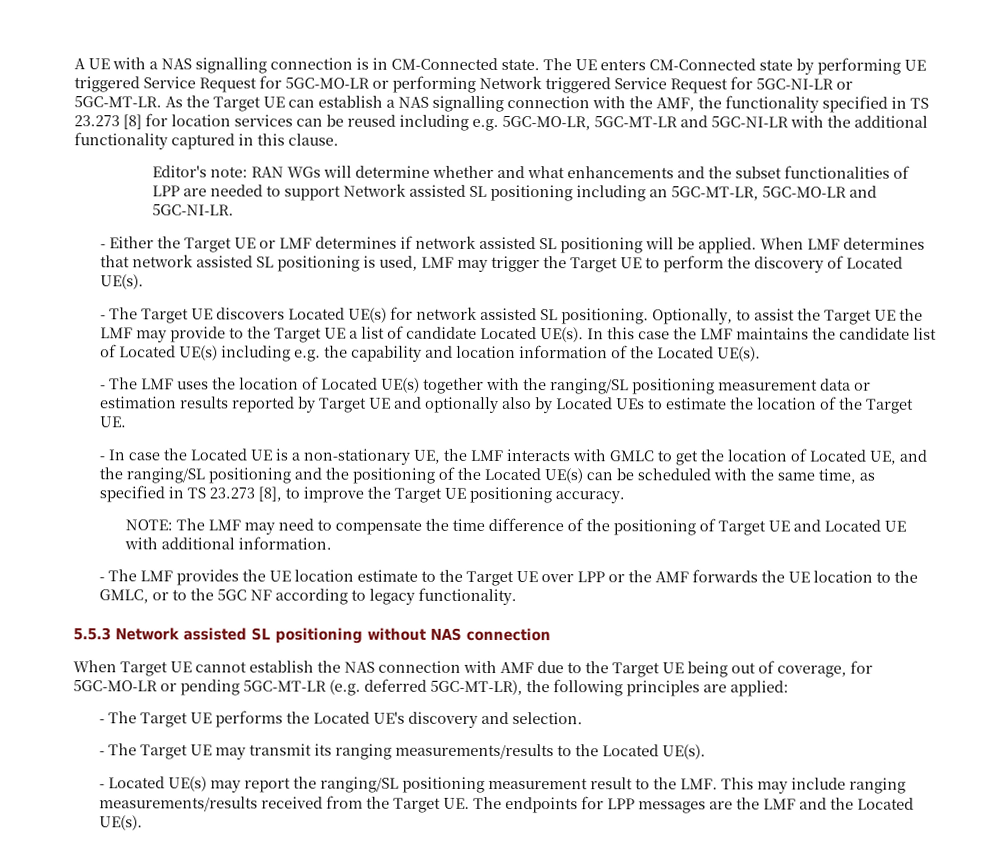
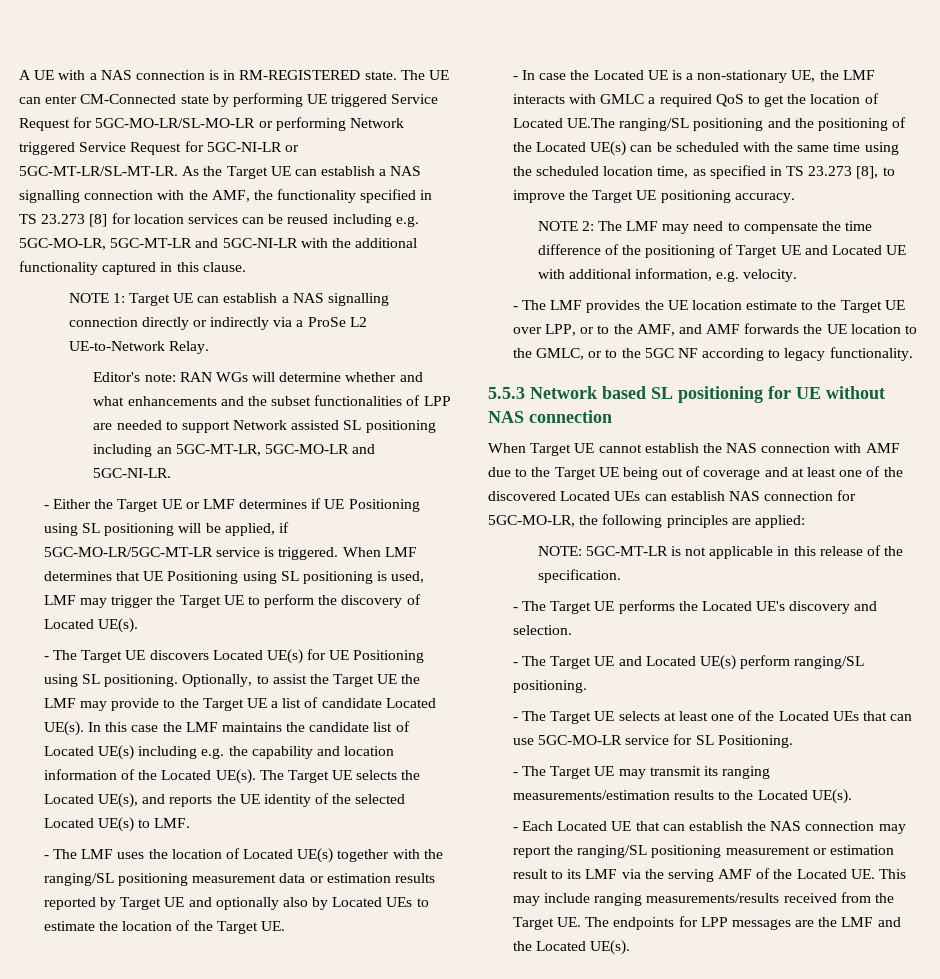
- A UE with a NAS signalling connection is in CM-Connected state.
+ A UE with a NAS connection is in RM-REGISTERED state.
- The UE enters CM-Connected state by performing UE triggered Service Request for 5GC-MO-LR or performing Network triggered Service Request for 5GC-NI-LR or 5GC-MT-LR.
+ The UE can enter CM-Connected state by performing UE triggered Service Request for 5GC-MO-LR/SL-MO-LR or performing Network triggered Service Request for 5GC-NI-LR or 5GC-MT-LR/SL-MT-LR.
+ NOTE 1: Target UE can establish a NAS signalling connection directly or indirectly via a ProSe L2 UE-to-Network Relay.
- - Either the Target UE or LMF determines if network assisted SL positioning will be applied.
+ - Either the Target UE or LMF determines if UE Positioning using SL positioning will be applied, if 5GC-MO-LR/5GC-MT-LR service is triggered.
- When LMF determines that network assisted SL positioning is used, LMF may trigger the Target UE to perform the discovery of Located UE(s).
+ When LMF determines that UE Positioning using SL positioning is used, LMF may trigger the Target UE to perform the discovery of Located UE(s).
- - The Target UE discovers Located UE(s) for network assisted SL positioning.
+ - The Target UE discovers Located UE(s) for UE Positioning using SL positioning.
+ The Target UE selects the Located UE(s), and reports the UE identity of the selected Located UE(s) to LMF.
- - In case the Located UE is a non-stationary UE, the LMF interacts with GMLC to get the location of Located UE, and the ranging/SL positioning and the positioning of the Located UE(s) can be scheduled with the same time, as specified in TS 23.273 [8], to improve the Target UE positioning accuracy.
+ - In case the Located UE is a non-stationary UE, the LMF interacts with GMLC a required QoS to get the location of Located UE.The ranging/SL positioning and the positioning of the Located UE(s) can be scheduled with the same time using the scheduled location time, as specified in TS 23.273 [8], to improve the Target UE positioning accuracy.
- NOTE: The LMF may need to compensate the time difference of the positioning of Target UE and Located UE with additional information.
+ NOTE 2: The LMF may need to compensate the time difference of the positioning of Target UE and Located UE with additional information, e.g. velocity.
- - The LMF provides the UE location estimate to the Target UE over LPP or the AMF forwards the UE location to the GMLC, or to the 5GC NF according to legacy functionality.
+ - The LMF provides the UE location estimate to the Target UE over LPP, or to the AMF, and AMF forwards the UE location to the GMLC, or to the 5GC NF according to legacy functionality.
- 5.5.3 Network assisted SL positioning without NAS connection
+ 5.5.3 Network based SL positioning for UE without NAS connection
- When Target UE cannot establish the NAS connection with AMF due to the Target UE being out of coverage, for 5GC-MO-LR or pending 5GC-MT-LR (e.g. deferred 5GC-MT-LR), the following principles are applied:
+ When Target UE cannot establish the NAS connection with AMF due to the Target UE being out of coverage and at least one of the discovered Located UEs can establish NAS connection for 5GC-MO-LR, the following principles are applied:
+ NOTE: 5GC-MT-LR is not applicable in this release of the specification.
+ - The Target UE and Located UE(s) perform ranging/SL positioning.
+ - The Target UE selects at least one of the Located UEs that can use 5GC-MO-LR service for SL Positioning.
- - The Target UE may transmit its ranging measurements/results to the Located UE(s).
+ - The Target UE may transmit its ranging measurements/estimation results to the Located UE(s).
- - Located UE(s) may report the ranging/SL positioning measurement result to the LMF. This may include ranging measurements/results received from the Target UE. The endpoints for LPP messages are the LMF and the Located UE(s).
+ - Each Located UE that can establish the NAS connection may report the ranging/SL positioning measurement or estimation result to its LMF via the serving AMF of the Located UE. This may include ranging measurements/results received from the Target UE. The endpoints for LPP messages are the LMF and the Located UE(s).

